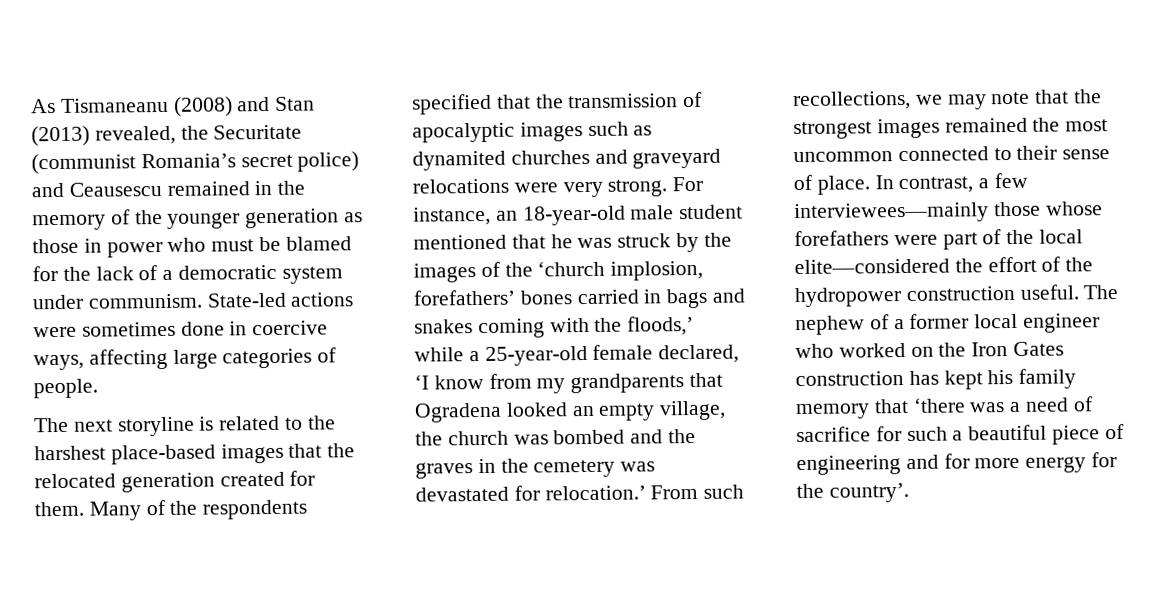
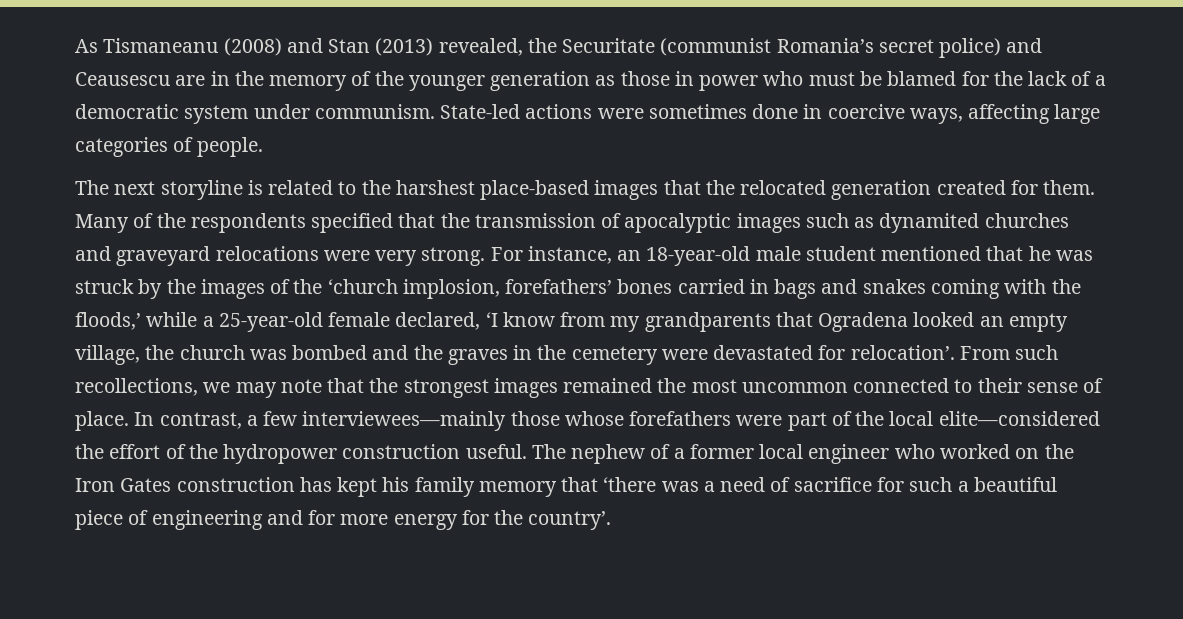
- As Tismaneanu (2008) and Stan (2013) revealed, the Securitate (communist Romania’s secret police) and Ceausescu remained in the memory of the younger generation as those in power who must be blamed for the lack of a democratic system under communism.
+ As Tismaneanu (2008) and Stan (2013) revealed, the Securitate (communist Romania’s secret police) and Ceausescu are in the memory of the younger generation as those in power who must be blamed for the lack of a democratic system under communism.
- For instance, an 18-year-old male student mentioned that he was struck by the images of the ‘church implosion, forefathers’ bones carried in bags and snakes coming with the floods,’ while a 25-year-old female declared, ‘I know from my grandparents that Ogradena looked an empty village, the church was bombed and the graves in the cemetery was devastated for relocation.’
+ For instance, an 18-year-old male student mentioned that he was struck by the images of the ‘church implosion, forefathers’ bones carried in bags and snakes coming with the floods,’ while a 25-year-old female declared, ‘I know from my grandparents that Ogradena looked an empty village, the church was bombed and the graves in the cemetery were devastated for relocation’.

